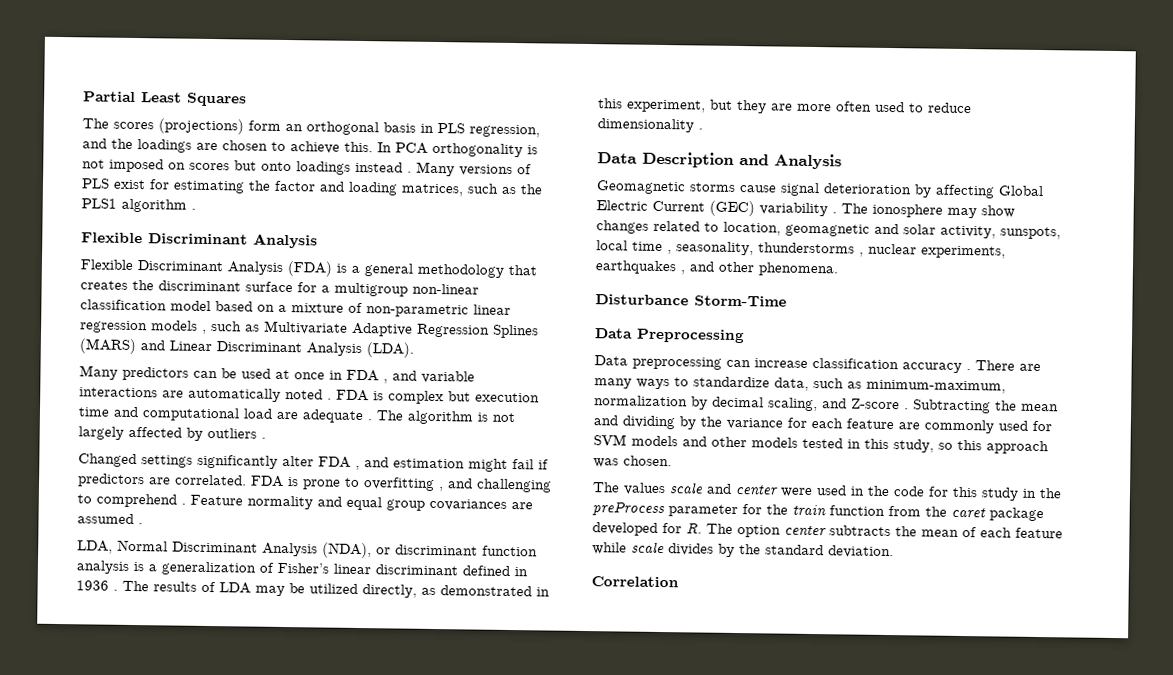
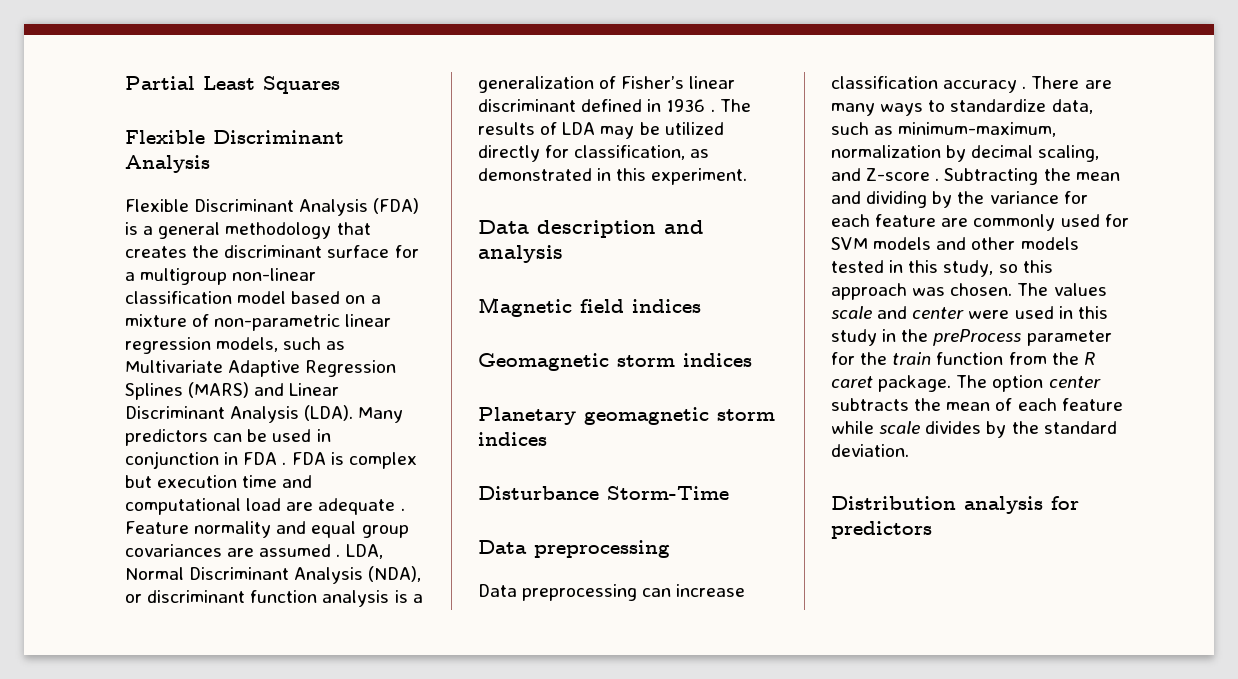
- The scores (projections) form an orthogonal basis in PLS regression, and the loadings are chosen to achieve this. In PCA orthogonality is not imposed on scores but onto loadings instead . Many versions of PLS exist for estimating the factor and loading matrices, such as the PLS1 algorithm .
- Flexible Discriminant Analysis (FDA) is a general methodology that creates the discriminant surface for a multigroup non-linear classification model based on a mixture of non-parametric linear regression models , such as Multivariate Adaptive Regression Splines (MARS) and Linear Discriminant Analysis (LDA).
- Many predictors can be used at once in FDA , and variable interactions are automatically noted .
+ Flexible Discriminant Analysis (FDA) is a general methodology that creates the discriminant surface for a multigroup non-linear classification model based on a mixture of non-parametric linear regression models, such as Multivariate Adaptive Regression Splines (MARS) and Linear Discriminant Analysis (LDA). Many predictors can be used in conjunction in FDA .
- The algorithm is not largely affected by outliers .
- Changed settings significantly alter FDA , and estimation might fail if predictors are correlated. FDA is prone to overfitting , and challenging to comprehend .
- Feature normality and equal group covariances are assumed .
- LDA, Normal Discriminant Analysis (NDA), or discriminant function analysis is a generalization of Fisher’s linear discriminant defined in 1936 .
+ Feature normality and equal group covariances are assumed . LDA, Normal Discriminant Analysis (NDA), or discriminant function analysis is a generalization of Fisher’s linear discriminant defined in 1936 .
- The results of LDA may be utilized directly, as demonstrated in this experiment, but they are more often used to reduce dimensionality .
- Data Description and Analysis
- Geomagnetic storms cause signal deterioration by affecting Global Electric Current (GEC) variability . The ionosphere may show changes related to location, geomagnetic and solar activity, sunspots, local time , seasonality, thunderstorms , nuclear experiments, earthquakes , and other phenomena.
+ The results of LDA may be utilized directly for classification, as demonstrated in this experiment.
+ Data description and analysis
+ Magnetic field indices
+ Geomagnetic storm indices
+ Planetary geomagnetic storm indices
  Disturbance Storm-Time
- Data Preprocessing
+ Data preprocessing
- Subtracting the mean and dividing by the variance for each feature are commonly used for SVM models and other models tested in this study, so this approach was chosen.
- The values scale and center were used in the code for this study in the preProcess parameter for the train function from the caret package developed for R. The option center subtracts the mean of each feature while scale divides by the standard deviation.
+ Subtracting the mean and dividing by the variance for each feature are commonly used for SVM models and other models tested in this study, so this approach was chosen. The values scale and center were used in this study in the preProcess parameter for the train function from the R caret package. The option center subtracts the mean of each feature while scale divides by the standard deviation.
- Correlation
+ Distribution analysis for predictors

